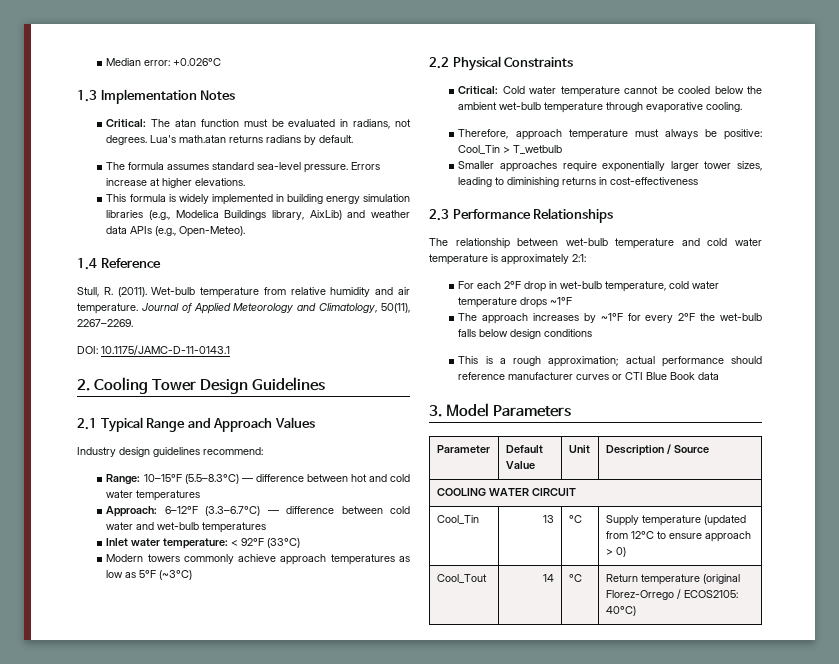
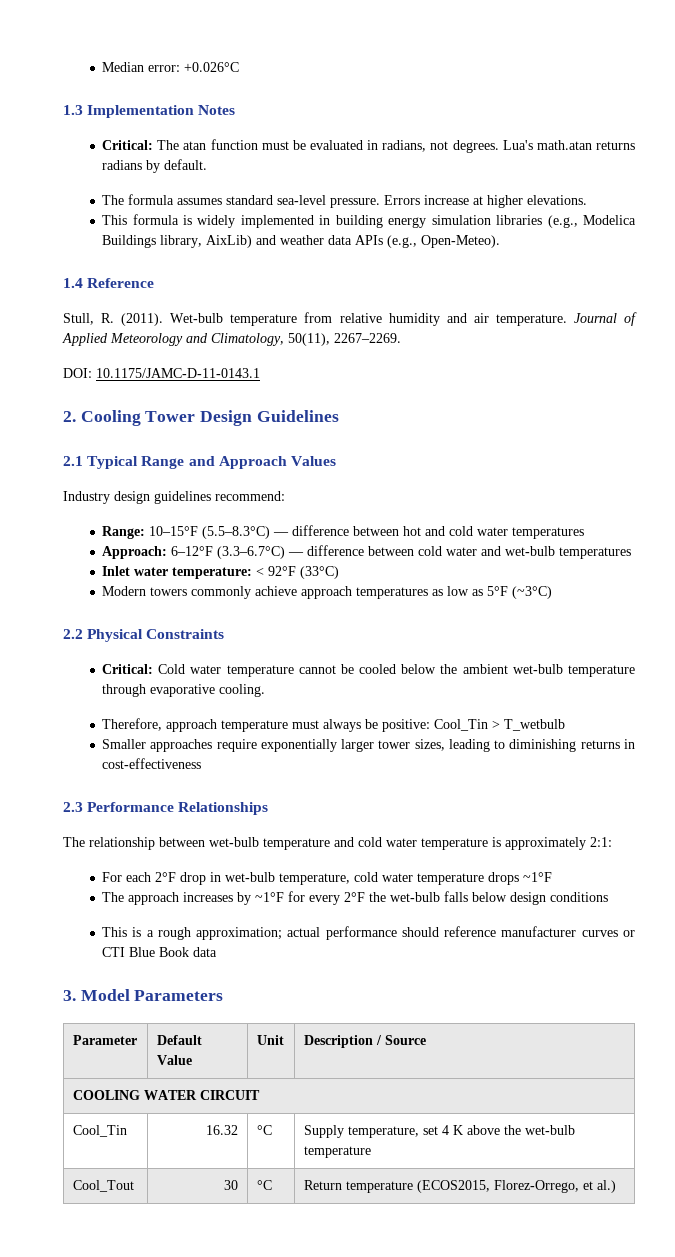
- Cool_Tin | 13 | °C | Supply temperature (updated from 12°C to ensure approach > 0)
+ Cool_Tin | 16.32 | °C | Supply temperature, set 4 K above the wet-bulb temperature
- Cool_Tout | 14 | °C | Return temperature (original Florez-Orrego / ECOS2105: 40°C)
+ Cool_Tout | 30 | °C | Return temperature (ECOS2015, Florez-Orrego, et al.)

